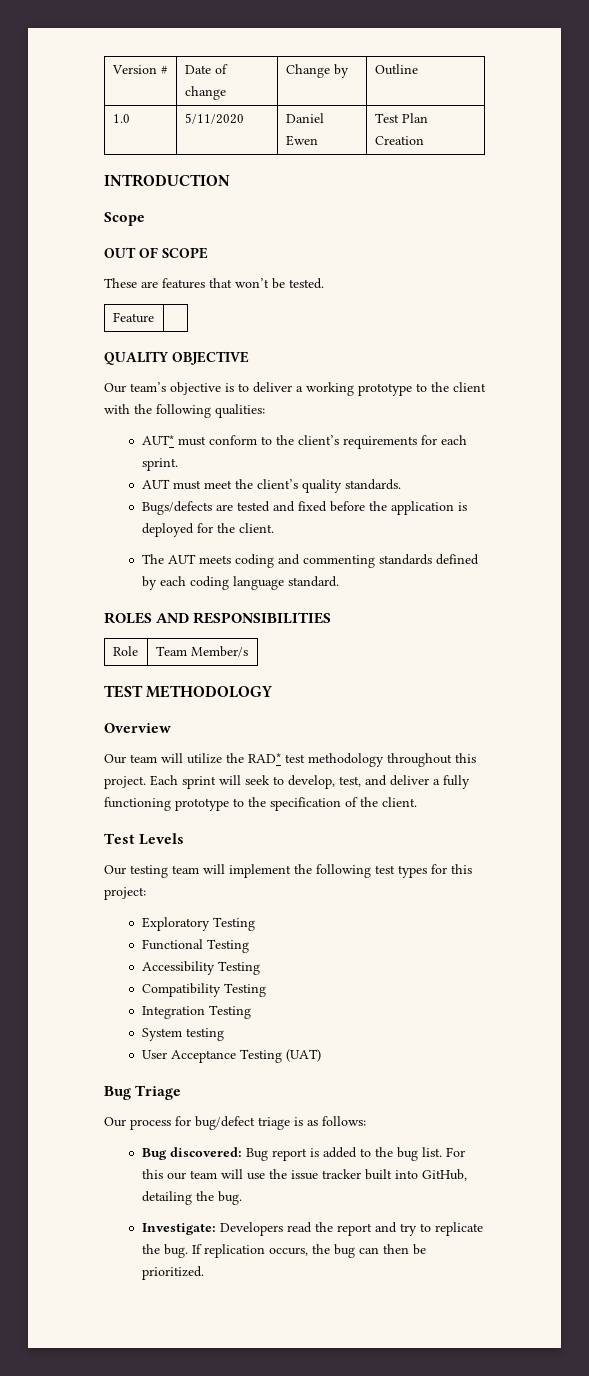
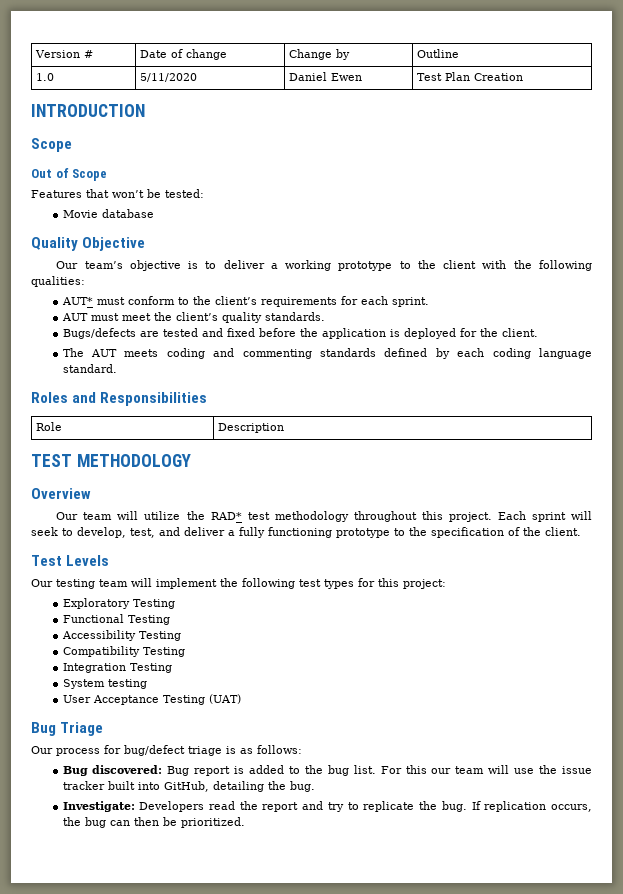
- OUT OF SCOPE
- These are features that won’t be tested.
- Feature |
- QUALITY OBJECTIVE
+ Out of Scope
+ Features that won’t be tested:
+ Movie database
+ Quality Objective
- ROLES AND RESPONSIBILITIES
+ Roles and Responsibilities
- Role | Team Member/s
+ Role | Description

